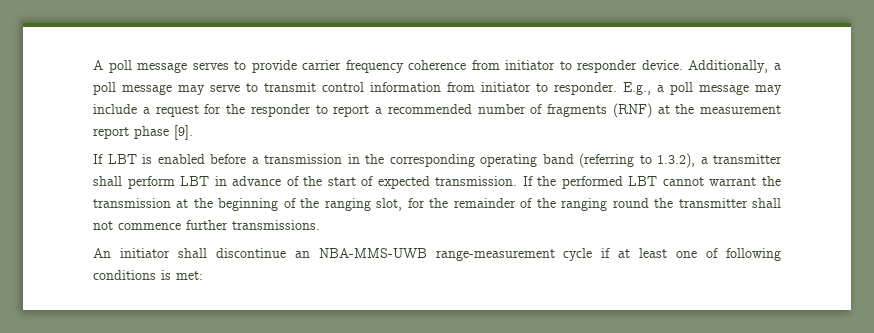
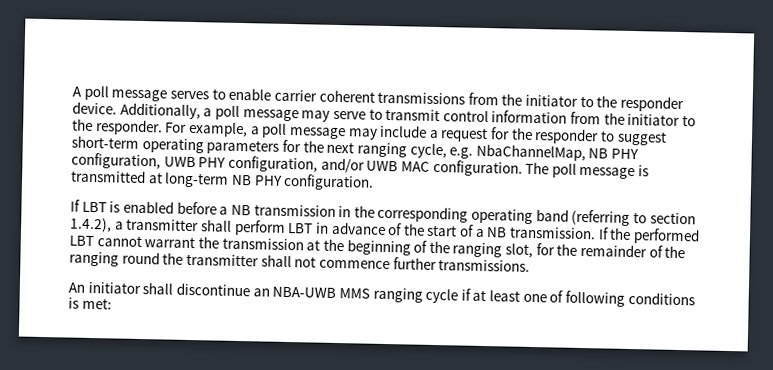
- A poll message serves to provide carrier frequency coherence from initiator to responder device.
+ A poll message serves to enable carrier coherent transmissions from the initiator to the responder device.
- Additionally, a poll message may serve to transmit control information from initiator to responder. E.g., a poll message may include a request for the responder to report a recommended number of fragments (RNF) at the measurement report phase [9].
+ Additionally, a poll message may serve to transmit control information from the initiator to the responder. For example, a poll message may include a request for the responder to suggest short-term operating parameters for the next ranging cycle, e.g. NbaChannelMap, NB PHY configuration, UWB PHY configuration, and/or UWB MAC configuration. The poll message is transmitted at long-term NB PHY configuration.
- If LBT is enabled before a transmission in the corresponding operating band (referring to 1.3.2), a transmitter shall perform LBT in advance of the start of expected transmission.
+ If LBT is enabled before a NB transmission in the corresponding operating band (referring to section 1.4.2), a transmitter shall perform LBT in advance of the start of a NB transmission.
- An initiator shall discontinue an NBA-MMS-UWB range-measurement cycle if at least one of following conditions is met:
+ An initiator shall discontinue an NBA-UWB MMS ranging cycle if at least one of following conditions is met:

